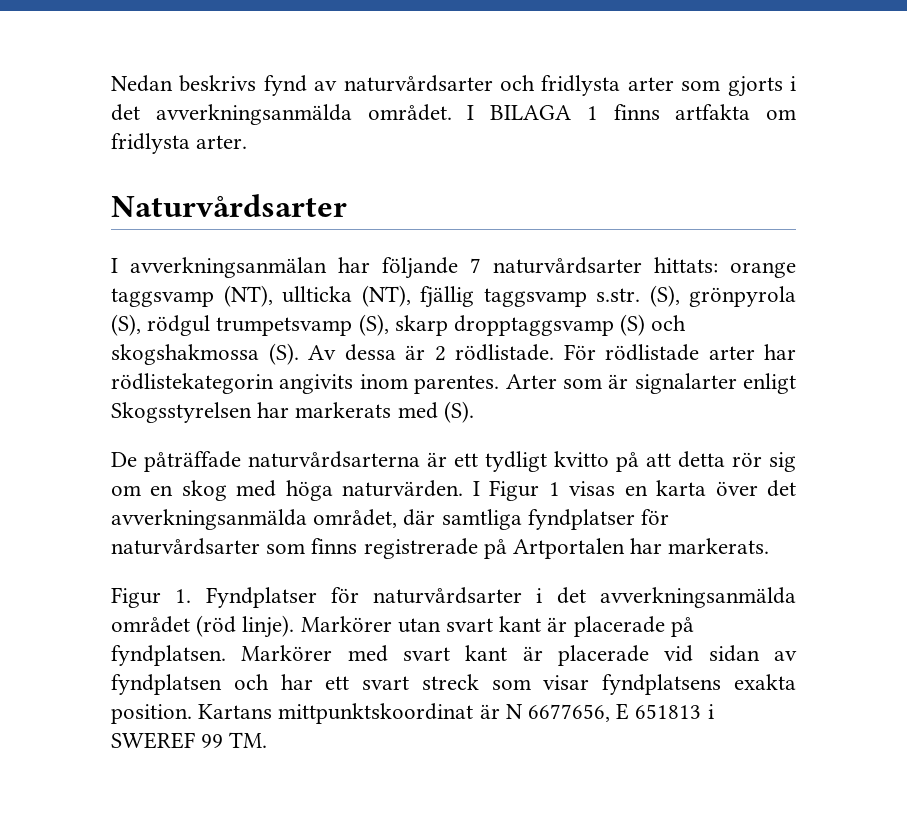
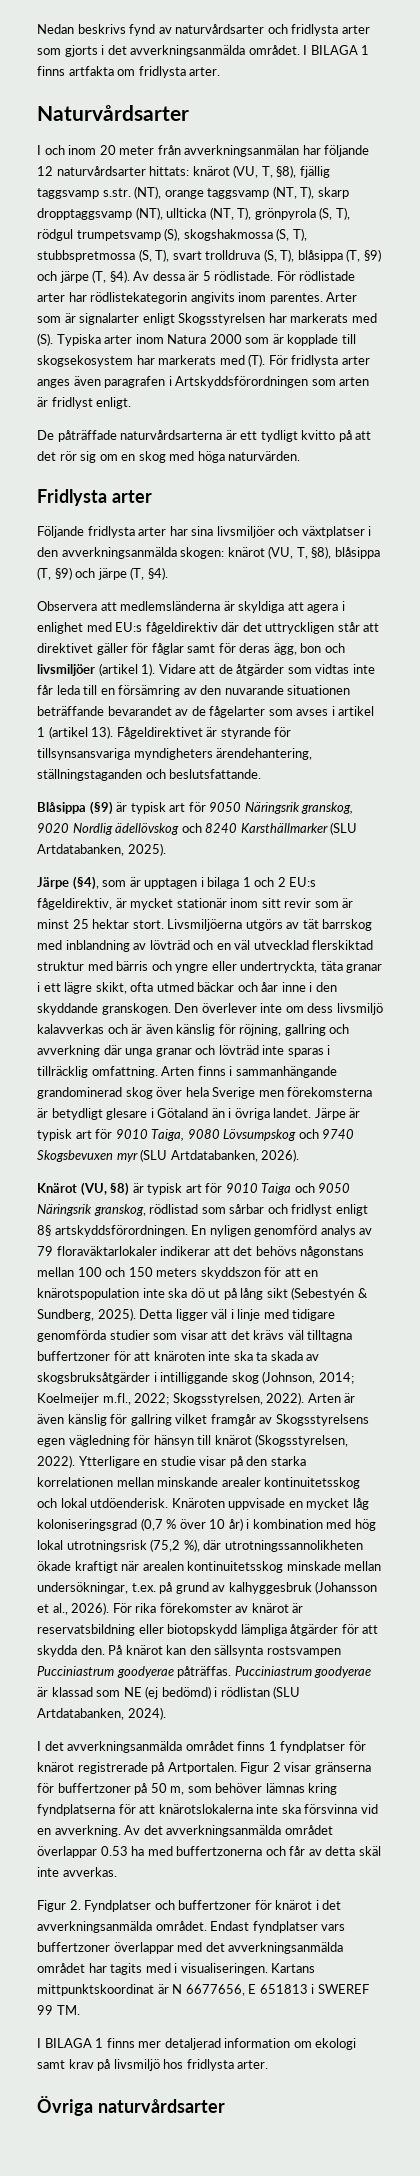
- I avverkningsanmälan har följande 7 naturvårdsarter hittats: orange taggsvamp (NT), ullticka (NT), fjällig taggsvamp s.str. (S), grönpyrola (S), rödgul trumpetsvamp (S), skarp dropptaggsvamp (S) och skogshakmossa (S). Av dessa är 2 rödlistade.
+ I och inom 20 meter från avverkningsanmälan har följande 12 naturvårdsarter hittats: knärot (VU, T, §8), fjällig taggsvamp s.str. (NT), orange taggsvamp (NT, T), skarp dropptaggsvamp (NT), ullticka (NT, T), grönpyrola (S, T), rödgul trumpetsvamp (S), skogshakmossa (S, T), stubbspretmossa (S, T), svart trolldruva (S, T), blåsippa (T, §9) och järpe (T, §4). Av dessa är 5 rödlistade.
- Arter som är signalarter enligt Skogsstyrelsen har markerats med (S).
+ Arter som är signalarter enligt Skogsstyrelsen har markerats med (S). Typiska arter inom Natura 2000 som är kopplade till skogsekosystem har markerats med (T). För fridlysta arter anges även paragrafen i Artskyddsförordningen som arten är fridlyst enligt.
- De påträffade naturvårdsarterna är ett tydligt kvitto på att detta rör sig om en skog med höga naturvärden. I Figur 1 visas en karta över det avverkningsanmälda området, där samtliga fyndplatser för naturvårdsarter som finns registrerade på Artportalen har markerats.
- Figur 1. Fyndplatser för naturvårdsarter i det avverkningsanmälda området (röd linje). Markörer utan svart kant är placerade på fyndplatsen. Markörer med svart kant är placerade vid sidan av fyndplatsen och har ett svart streck som visar fyndplatsens exakta position.
+ De påträffade naturvårdsarterna är ett tydligt kvitto på att det rör sig om en skog med höga naturvärden.
+ Fridlysta arter
+ Följande fridlysta arter har sina livsmiljöer och växtplatser i den avverkningsanmälda skogen: knärot (VU, T, §8), blåsippa (T, §9) och järpe (T, §4).
+ Observera att medlemsländerna är skyldiga att agera i enlighet med EU:s fågeldirektiv där det uttryckligen står att direktivet gäller för fåglar samt för deras ägg, bon och livsmiljöer (artikel 1). Vidare att de åtgärder som vidtas inte får leda till en försämring av den nuvarande situationen beträffande bevarandet av de fågelarter som avses i artikel 1 (artikel 13). Fågeldirektivet är styrande för tillsynsansvariga myndigheters ärendehantering, ställningstaganden och beslutsfattande.
+ Blåsippa (§9) är typisk art för 9050 Näringsrik granskog, 9020 Nordlig ädellövskog och 8240 Karsthällmarker (SLU Artdatabanken, 2025).
+ Järpe (§4), som är upptagen i bilaga 1 och 2 EU:s fågeldirektiv, är mycket stationär inom sitt revir som är minst 25 hektar stort. Livsmiljöerna utgörs av tät barrskog med inblandning av lövträd och en väl utvecklad flerskiktad struktur med bärris och yngre eller undertryckta, täta granar i ett lägre skikt, ofta utmed bäckar och åar inne i den skyddande granskogen. Den överlever inte om dess livsmiljö kalavverkas och är även känslig för röjning, gallring och avverkning där unga granar och lövträd inte sparas i tillräcklig omfattning. Arten finns i sammanhängande grandominerad skog över hela Sverige men förekomsterna är betydligt glesare i Götaland än i övriga landet. Järpe är typisk art för 9010 Taiga, 9080 Lövsumpskog och 9740 Skogsbevuxen myr (SLU Artdatabanken, 2026).
+ Knärot (VU, §8) är typisk art för 9010 Taiga och 9050 Näringsrik granskog, rödlistad som sårbar och fridlyst enligt 8§ artskyddsförordningen. En nyligen genomförd analys av 79 floraväktarlokaler indikerar att det behövs någonstans mellan 100 och 150 meters skyddszon för att en knärotspopulation inte ska dö ut på lång sikt (Sebestyén & Sundberg, 2025). Detta ligger väl i linje med tidigare genomförda studier som visar att det krävs väl tilltagna buffertzoner för att knäroten inte ska ta skada av skogsbruksåtgärder i intilliggande skog (Johnson, 2014; Koelmeijer m.fl., 2022; Skogsstyrelsen, 2022). Arten är även känslig för gallring vilket framgår av Skogsstyrelsens egen vägledning för hänsyn till knärot (Skogsstyrelsen, 2022). Ytterligare en studie visar på den starka korrelationen mellan minskande arealer kontinuitetsskog och lokal utdöenderisk. Knäroten uppvisade en mycket låg koloniseringsgrad (0,7 % över 10 år) i kombination med hög lokal utrotningsrisk (75,2 %), där utrotningssannolikheten ökade kraftigt när arealen kontinuitetsskog minskade mellan undersökningar, t.ex. på grund av kalhyggesbruk (Johansson et al., 2026). För rika förekomster av knärot är reservatsbildning eller biotopskydd lämpliga åtgärder för att skydda den. På knärot kan den sällsynta rostsvampen Pucciniastrum goodyerae påträffas. Pucciniastrum goodyerae är klassad som NE (ej bedömd) i rödlistan (SLU Artdatabanken, 2024).
+ I det avverkningsanmälda området finns 1 fyndplatser för knärot registrerade på Artportalen. Figur 2 visar gränserna för buffertzoner på 50 m, som behöver lämnas kring fyndplatserna för att knärotslokalerna inte ska försvinna vid en avverkning. Av det avverkningsanmälda området överlappar 0.53 ha med buffertzonerna och får av detta skäl inte avverkas.
+ Figur 2. Fyndplatser och buffertzoner för knärot i det avverkningsanmälda området. Endast fyndplatser vars buffertzoner överlappar med det avverkningsanmälda området har tagits med i visualiseringen.
+ I BILAGA 1 finns mer detaljerad information om ekologi samt krav på livsmiljö hos fridlysta arter.
+ Övriga naturvårdsarter

